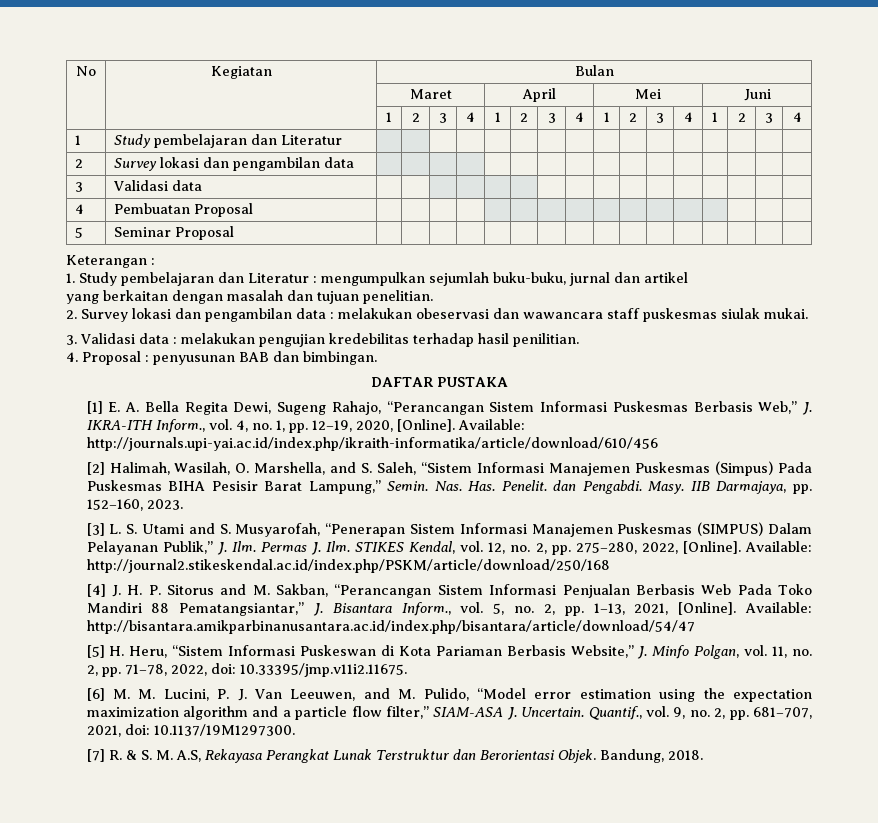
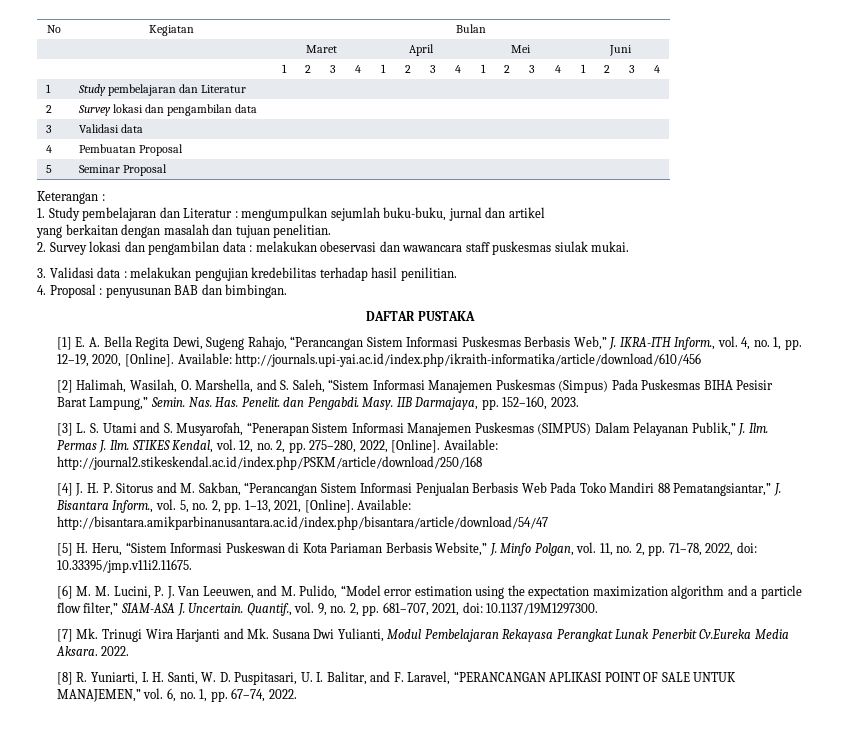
- [7] R. & S. M. A.S, Rekayasa Perangkat Lunak Terstruktur dan Berorientasi Objek. Bandung, 2018.
+ [7] Mk. Trinugi Wira Harjanti and Mk. Susana Dwi Yulianti, Modul Pembelajaran Rekayasa Perangkat Lunak Penerbit Cv.Eureka Media Aksara. 2022.
+ [8] R. Yuniarti, I. H. Santi, W. D. Puspitasari, U. I. Balitar, and F. Laravel, “PERANCANGAN APLIKASI POINT OF SALE UNTUK MANAJEMEN,” vol. 6, no. 1, pp. 67–74, 2022.

